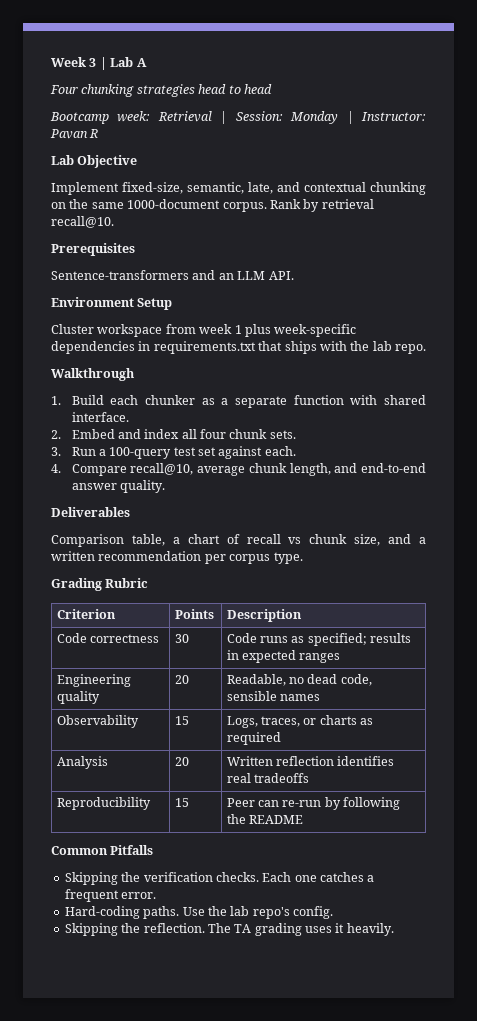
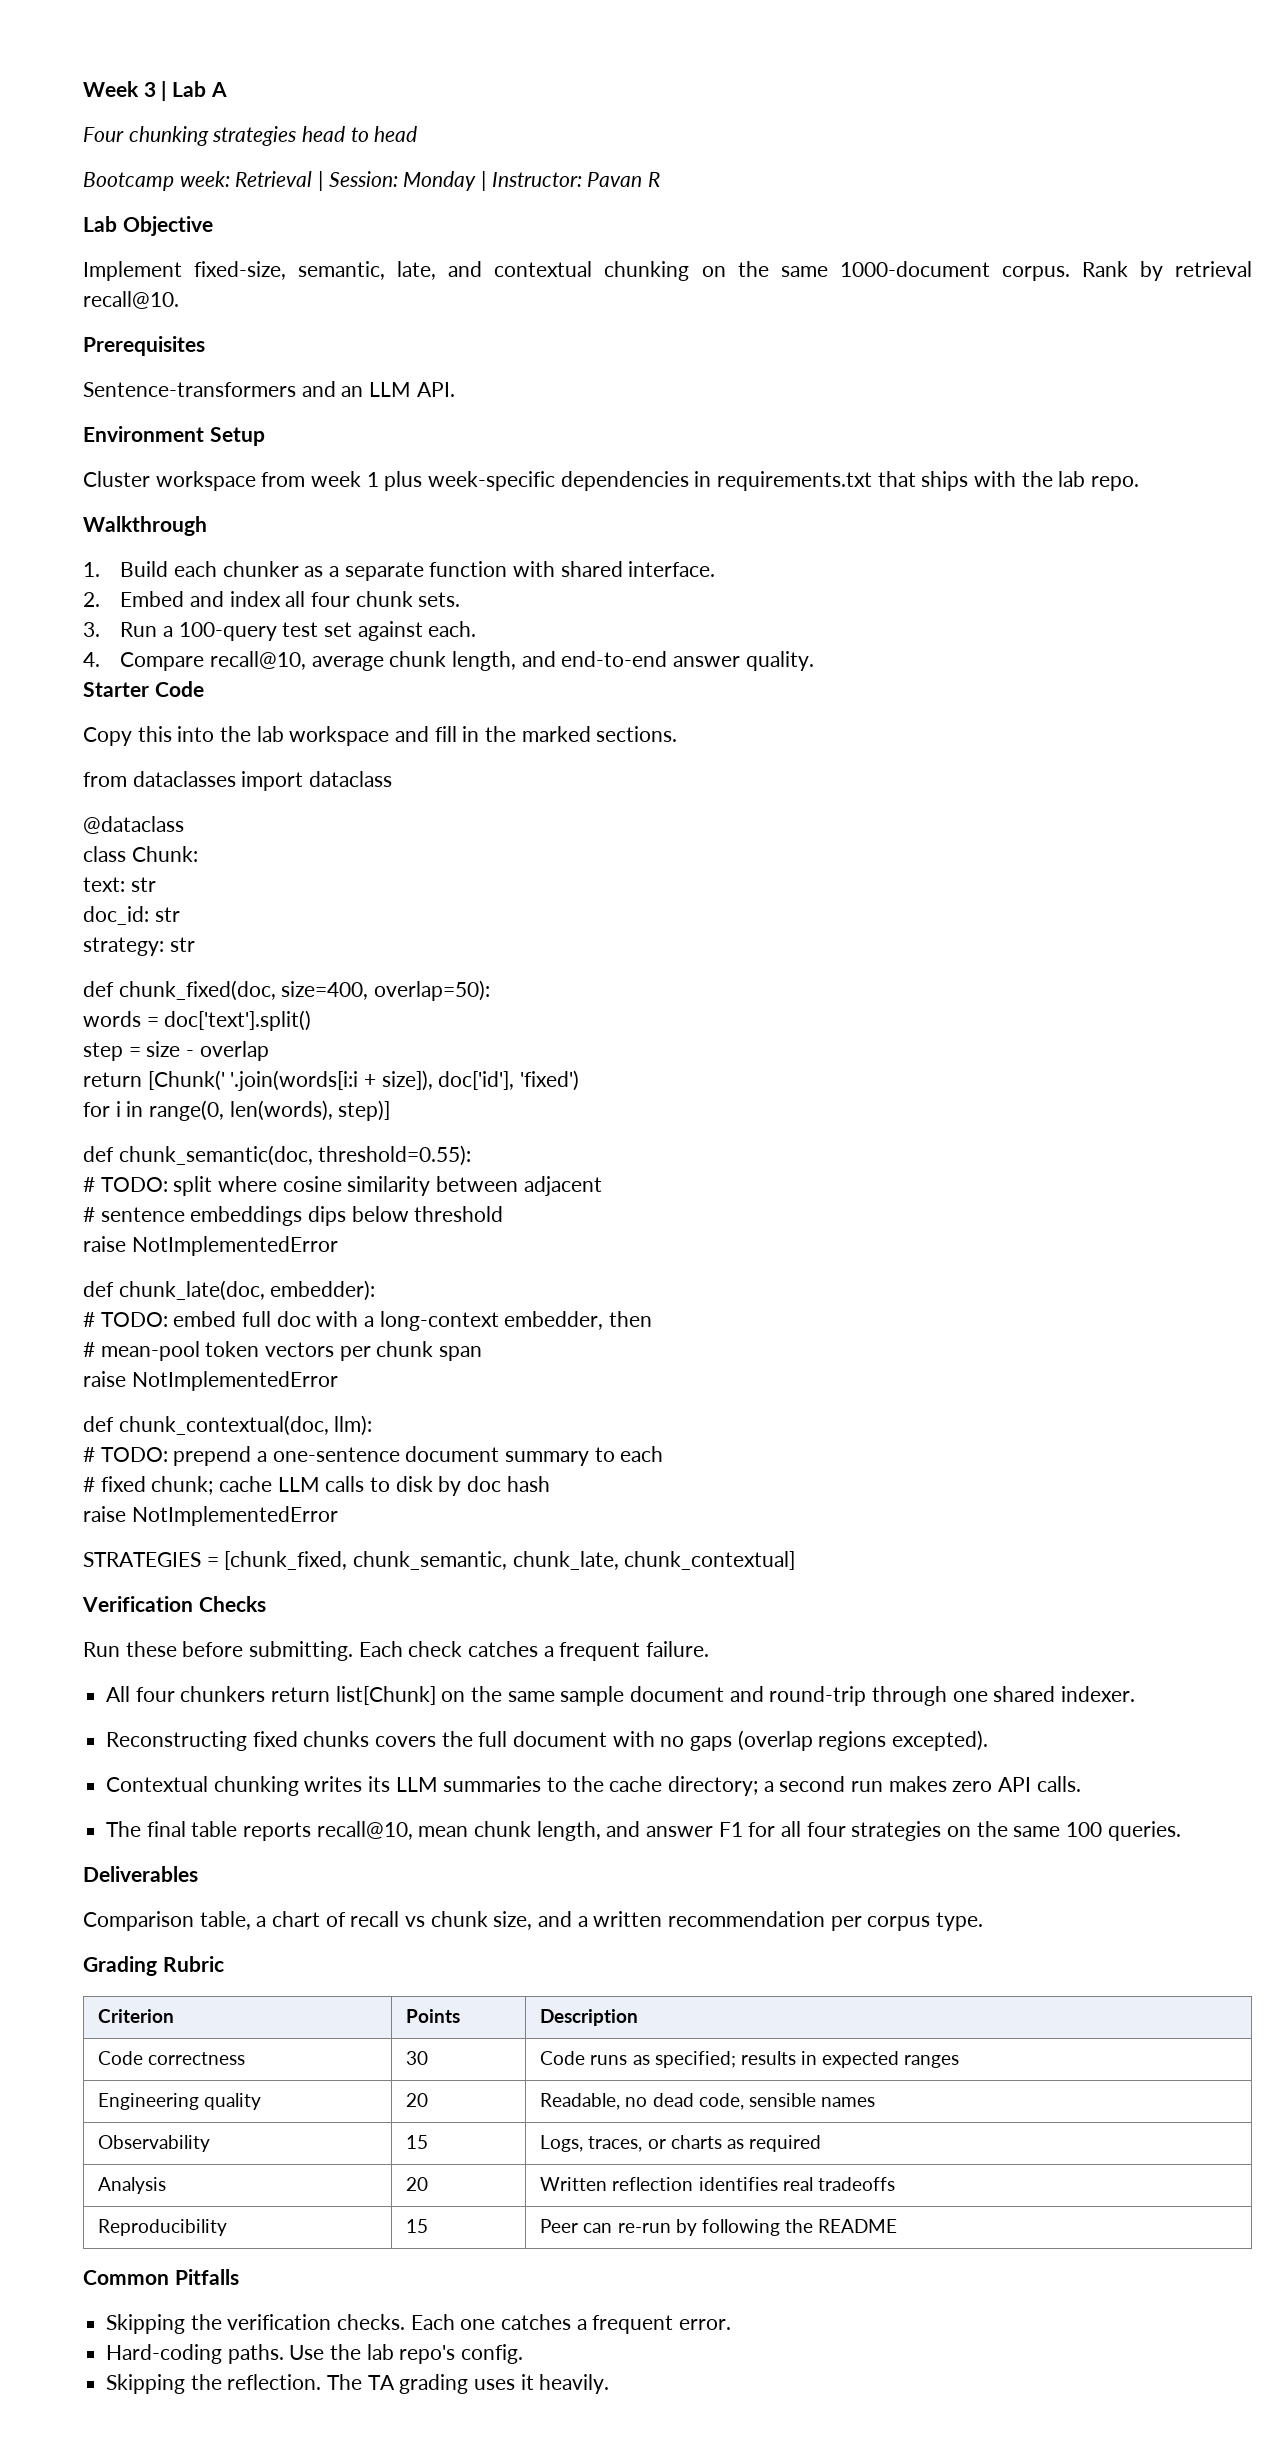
+ Starter Code
+ Copy this into the lab workspace and fill in the marked sections.
+ from dataclasses import dataclass
+ @dataclass
+ class Chunk:
+ text: str
+ doc_id: str
+ strategy: str
+ def chunk_fixed(doc, size=400, overlap=50):
+ words = doc['text'].split()
+ step = size - overlap
+ return [Chunk(' '.join(words[i:i + size]), doc['id'], 'fixed')
+ for i in range(0, len(words), step)]
+ def chunk_semantic(doc, threshold=0.55):
+ # TODO: split where cosine similarity between adjacent
+ # sentence embeddings dips below threshold
+ raise NotImplementedError
+ def chunk_late(doc, embedder):
+ # TODO: embed full doc with a long-context embedder, then
+ # mean-pool token vectors per chunk span
+ raise NotImplementedError
+ def chunk_contextual(doc, llm):
+ # TODO: prepend a one-sentence document summary to each
+ # fixed chunk; cache LLM calls to disk by doc hash
+ raise NotImplementedError
+ STRATEGIES = [chunk_fixed, chunk_semantic, chunk_late, chunk_contextual]
+ Verification Checks
+ Run these before submitting. Each check catches a frequent failure.
+ All four chunkers return list[Chunk] on the same sample document and round-trip through one shared indexer.
+ Reconstructing fixed chunks covers the full document with no gaps (overlap regions excepted).
+ Contextual chunking writes its LLM summaries to the cache directory; a second run makes zero API calls.
+ The final table reports recall@10, mean chunk length, and answer F1 for all four strategies on the same 100 queries.

